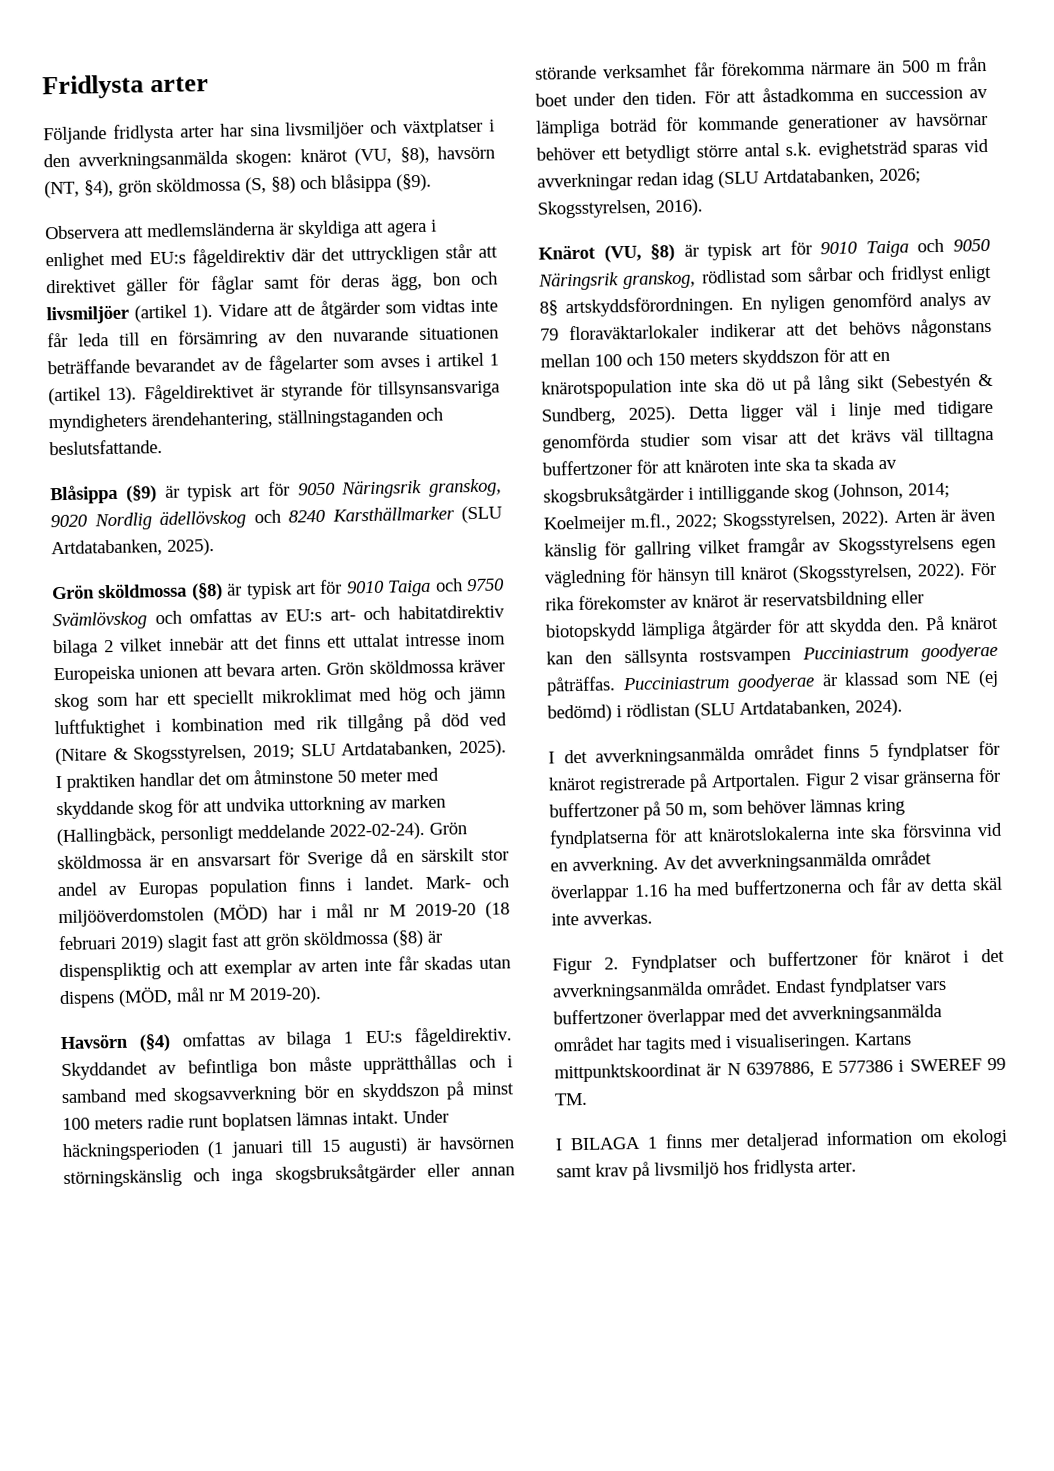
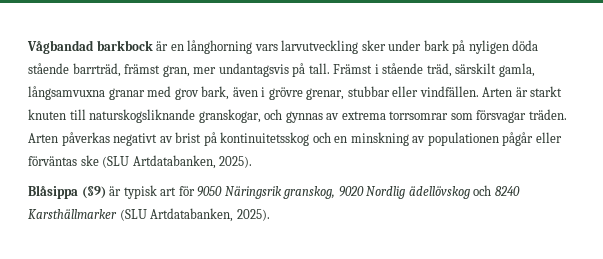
- Fridlysta arter
- Följande fridlysta arter har sina livsmiljöer och växtplatser i den avverkningsanmälda skogen: knärot (VU, §8), havsörn (NT, §4), grön sköldmossa (S, §8) och blåsippa (§9).
- Observera att medlemsländerna är skyldiga att agera i enlighet med EU:s fågeldirektiv där det uttryckligen står att direktivet gäller för fåglar samt för deras ägg, bon och livsmiljöer (artikel 1). Vidare att de åtgärder som vidtas inte får leda till en försämring av den nuvarande situationen beträffande bevarandet av de fågelarter som avses i artikel 1 (artikel 13). Fågeldirektivet är styrande för tillsynsansvariga myndigheters ärendehantering, ställningstaganden och beslutsfattande.
+ Vågbandad barkbock är en långhorning vars larvutveckling sker under bark på nyligen döda stående barrträd, främst gran, mer undantagsvis på tall. Främst i stående träd, särskilt gamla, långsamvuxna granar med grov bark, även i grövre grenar, stubbar eller vindfällen. Arten är starkt knuten till naturskogsliknande granskogar, och gynnas av extrema torrsomrar som försvagar träden. Arten påverkas negativt av brist på kontinuitetsskog och en minskning av populationen pågår eller förväntas ske (SLU Artdatabanken, 2025).
- Grön sköldmossa (§8) är typisk art för 9010 Taiga och 9750 Svämlövskog och omfattas av EU:s art- och habitatdirektiv bilaga 2 vilket innebär att det finns ett uttalat intresse inom Europeiska unionen att bevara arten. Grön sköldmossa kräver skog som har ett speciellt mikroklimat med hög och jämn luftfuktighet i kombination med rik tillgång på död ved (Nitare & Skogsstyrelsen, 2019; SLU Artdatabanken, 2025). I praktiken handlar det om åtminstone 50 meter med skyddande skog för att undvika uttorkning av marken (Hallingbäck, personligt meddelande 2022-02-24). Grön sköldmossa är en ansvarsart för Sverige då en särskilt stor andel av Europas population finns i landet. Mark- och miljööverdomstolen (MÖD) har i mål nr M 2019-20 (18 februari 2019) slagit fast att grön sköldmossa (§8) är dispenspliktig och att exemplar av arten inte får skadas utan dispens (MÖD, mål nr M 2019-20).
- Havsörn (§4) omfattas av bilaga 1 EU:s fågeldirektiv. Skyddandet av befintliga bon måste upprätthållas och i samband med skogsavverkning bör en skyddszon på minst 100 meters radie runt boplatsen lämnas intakt. Under häckningsperioden (1 januari till 15 augusti) är havsörnen störningskänslig och inga skogsbruksåtgärder eller annan störande verksamhet får förekomma närmare än 500 m från boet under den tiden. För att åstadkomma en succession av lämpliga boträd för kommande generationer av havsörnar behöver ett betydligt större antal s.k. evighetsträd sparas vid avverkningar redan idag (SLU Artdatabanken, 2026; Skogsstyrelsen, 2016).
- Knärot (VU, §8) är typisk art för 9010 Taiga och 9050 Näringsrik granskog, rödlistad som sårbar och fridlyst enligt 8§ artskyddsförordningen. En nyligen genomförd analys av 79 floraväktarlokaler indikerar att det behövs någonstans mellan 100 och 150 meters skyddszon för att en knärotspopulation inte ska dö ut på lång sikt (Sebestyén & Sundberg, 2025). Detta ligger väl i linje med tidigare genomförda studier som visar att det krävs väl tilltagna buffertzoner för att knäroten inte ska ta skada av skogsbruksåtgärder i intilliggande skog (Johnson, 2014; Koelmeijer m.fl., 2022; Skogsstyrelsen, 2022). Arten är även känslig för gallring vilket framgår av Skogsstyrelsens egen vägledning för hänsyn till knärot (Skogsstyrelsen, 2022). För rika förekomster av knärot är reservatsbildning eller biotopskydd lämpliga åtgärder för att skydda den. På knärot kan den sällsynta rostsvampen Pucciniastrum goodyerae påträffas. Pucciniastrum goodyerae är klassad som NE (ej bedömd) i rödlistan (SLU Artdatabanken, 2024).
- I det avverkningsanmälda området finns 5 fyndplatser för knärot registrerade på Artportalen. Figur 2 visar gränserna för buffertzoner på 50 m, som behöver lämnas kring fyndplatserna för att knärotslokalerna inte ska försvinna vid en avverkning. Av det avverkningsanmälda området överlappar 1.16 ha med buffertzonerna och får av detta skäl inte avverkas.
- Figur 2. Fyndplatser och buffertzoner för knärot i det avverkningsanmälda området. Endast fyndplatser vars buffertzoner överlappar med det avverkningsanmälda området har tagits med i visualiseringen. Kartans mittpunktskoordinat är N 6397886, E 577386 i SWEREF 99 TM.
- I BILAGA 1 finns mer detaljerad information om ekologi samt krav på livsmiljö hos fridlysta arter.

